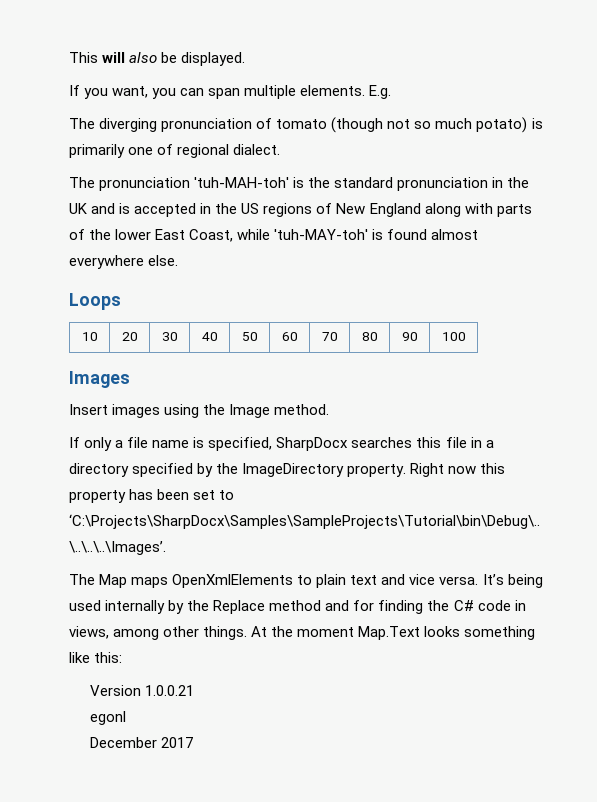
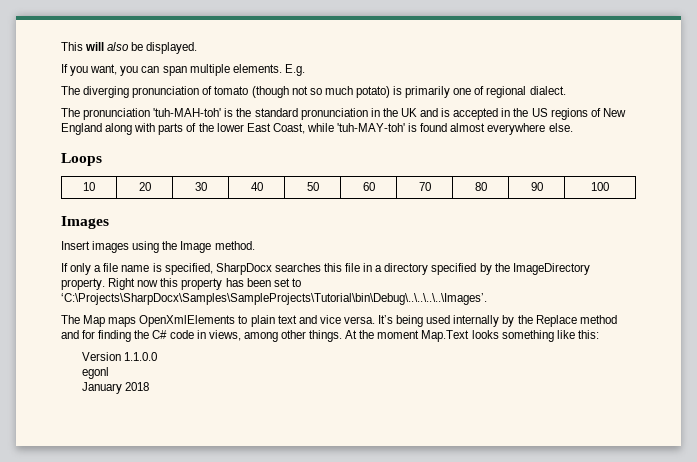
- Version 1.0.0.21
+ Version 1.1.0.0
- December 2017
+ January 2018

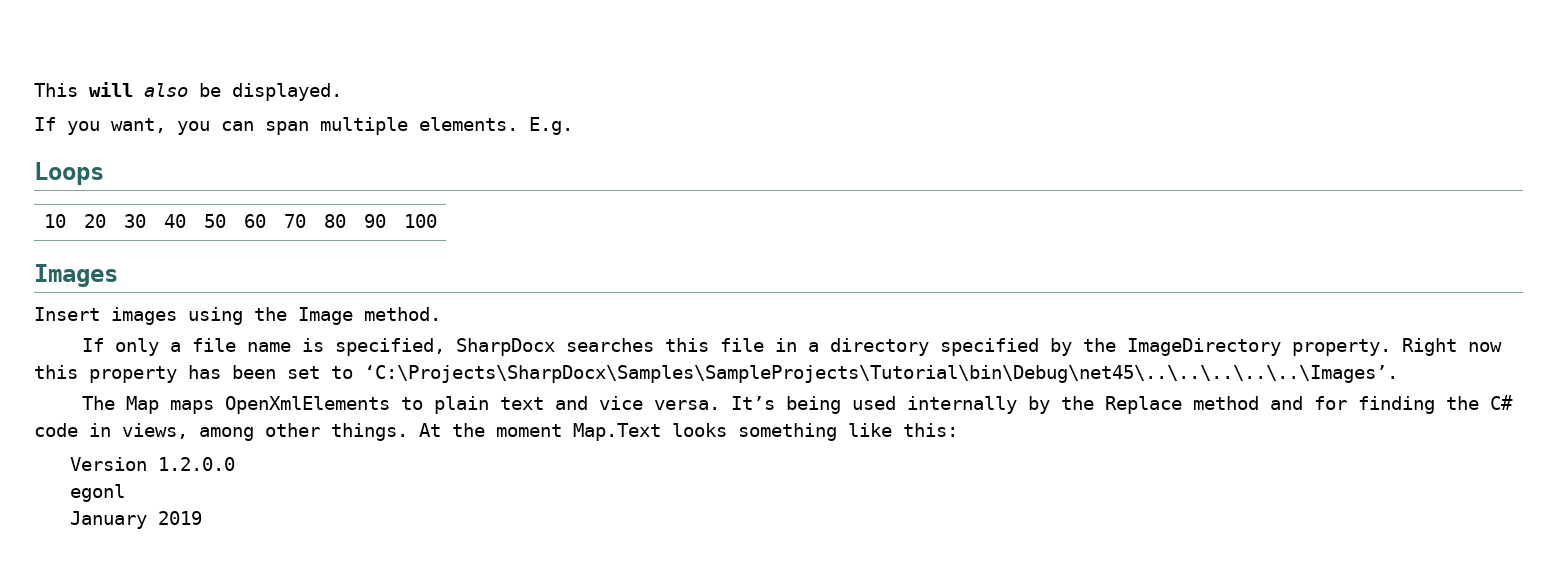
- The diverging pronunciation of tomato (though not so much potato) is primarily one of regional dialect.
- The pronunciation 'tuh-MAH-toh' is the standard pronunciation in the UK and is accepted in the US regions of New England along with parts of the lower East Coast, while 'tuh-MAY-toh' is found almost everywhere else.
- Right now this property has been set to ‘C:\Projects\SharpDocx\Samples\SampleProjects\Tutorial\bin\Debug\..\..\..\..\Images’.
+ Right now this property has been set to ‘C:\Projects\SharpDocx\Samples\SampleProjects\Tutorial\bin\Debug\net45\..\..\..\..\..\Images’.
- Version 1.1.0.0
+ Version 1.2.0.0
- January 2018
+ January 2019

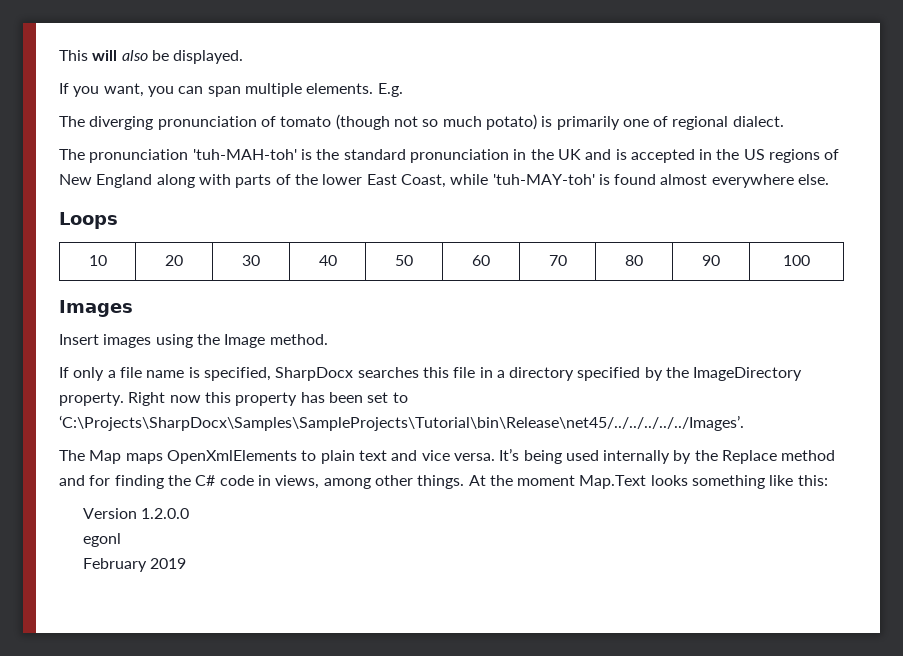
+ The diverging pronunciation of tomato (though not so much potato) is primarily one of regional dialect.
+ The pronunciation 'tuh-MAH-toh' is the standard pronunciation in the UK and is accepted in the US regions of New England along with parts of the lower East Coast, while 'tuh-MAY-toh' is found almost everywhere else.
- Right now this property has been set to ‘C:\Projects\SharpDocx\Samples\SampleProjects\Tutorial\bin\Debug\net45\..\..\..\..\..\Images’.
+ Right now this property has been set to ‘C:\Projects\SharpDocx\Samples\SampleProjects\Tutorial\bin\Release\net45/../../../../../Images’.
- January 2019
+ February 2019

